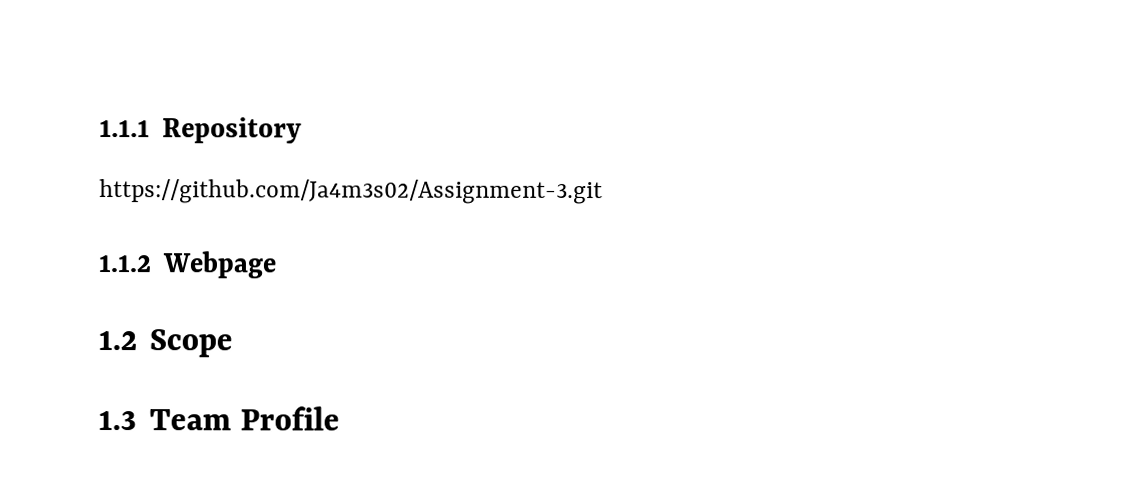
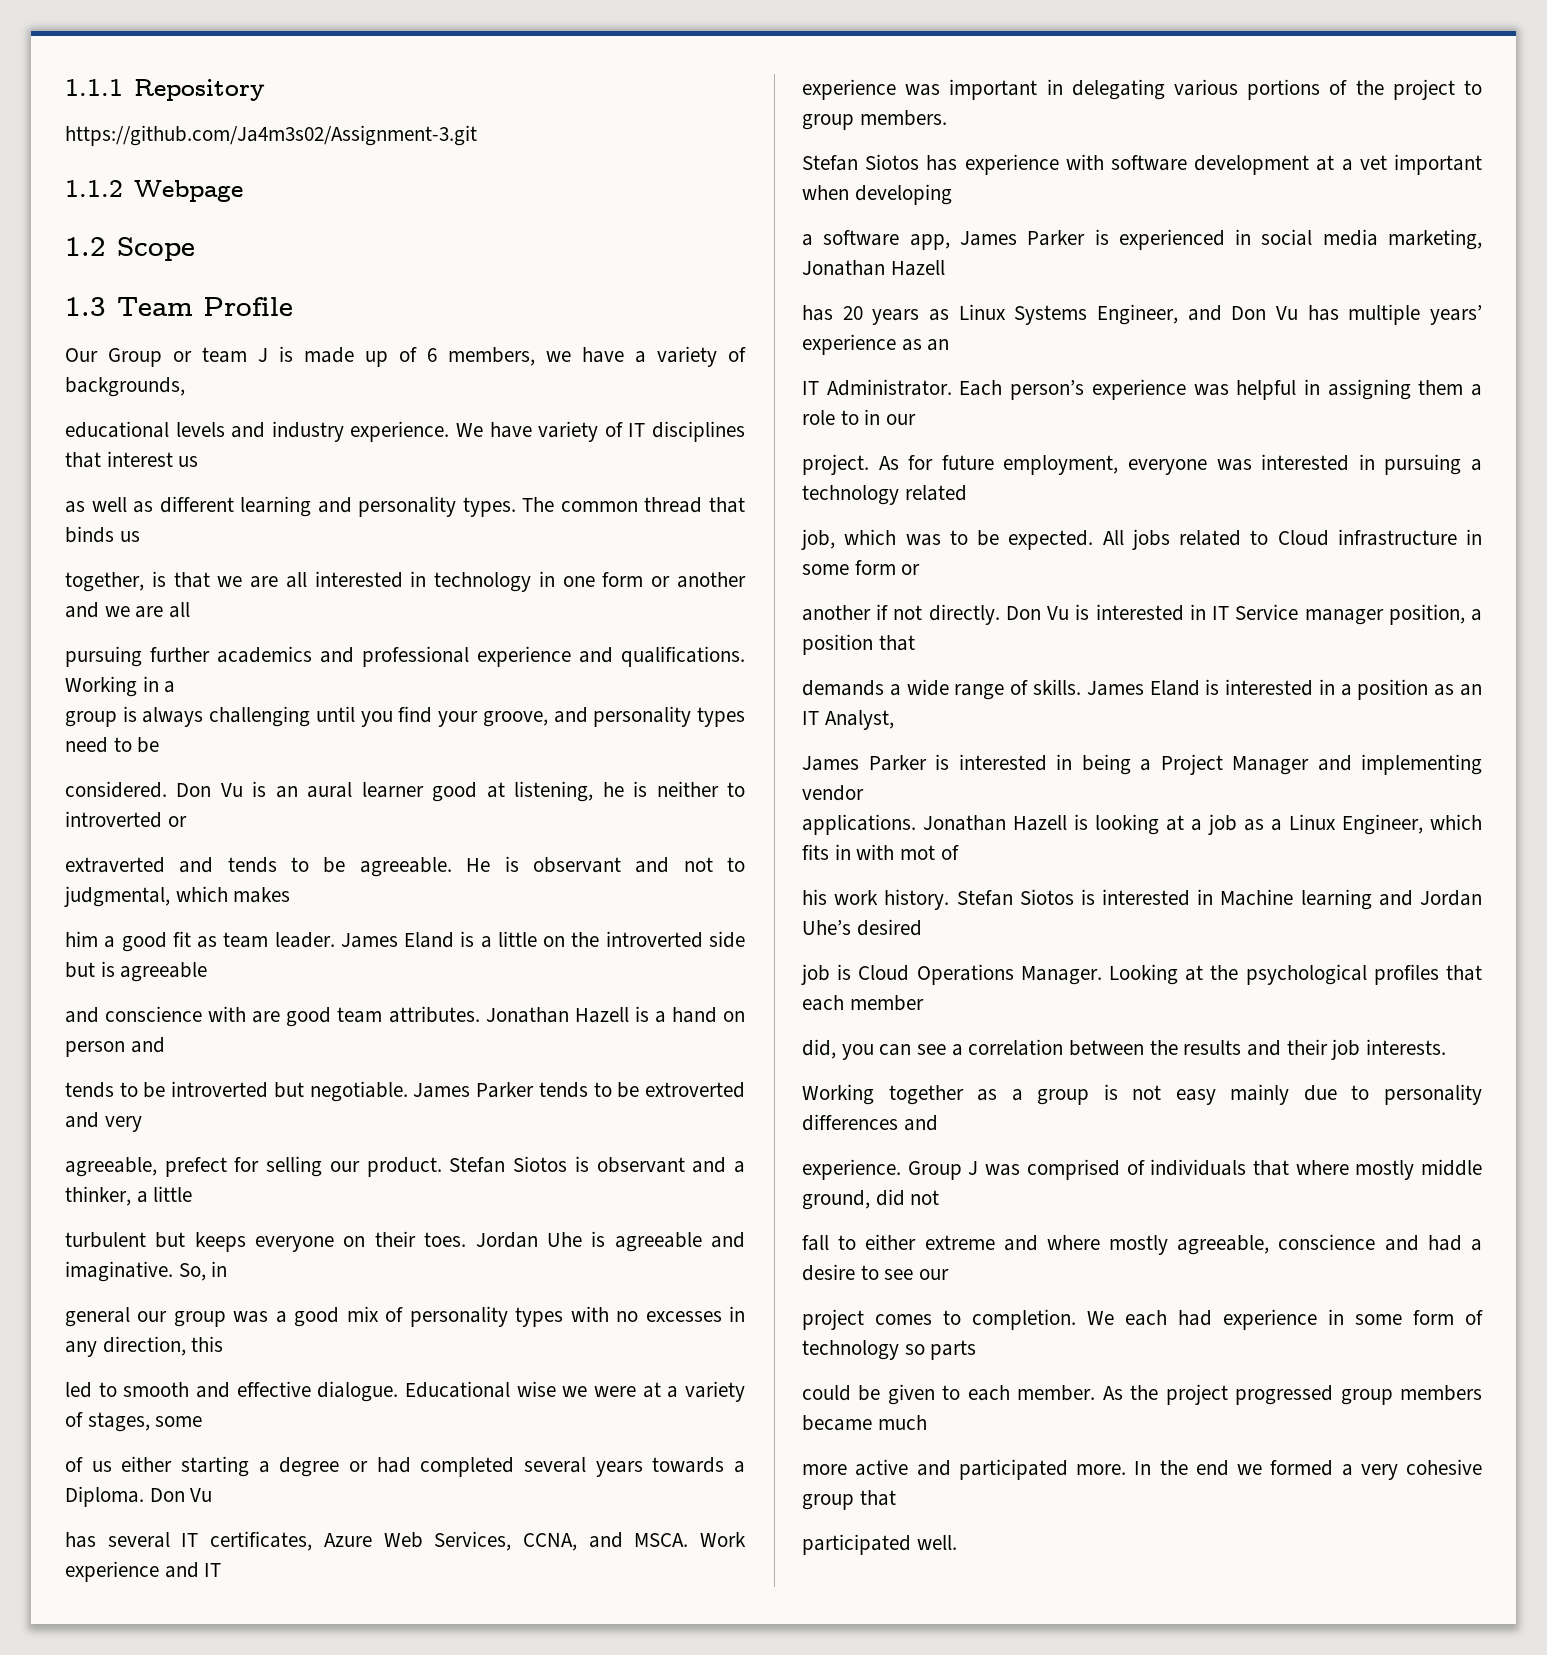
+ Our Group or team J is made up of 6 members, we have a variety of backgrounds,
+ educational levels and industry experience. We have variety of IT disciplines that interest us
+ as well as different learning and personality types. The common thread that binds us
+ together, is that we are all interested in technology in one form or another and we are all
+ pursuing further academics and professional experience and qualifications. Working in a
+ group is always challenging until you find your groove, and personality types need to be
+ considered. Don Vu is an aural learner good at listening, he is neither to introverted or
+ extraverted and tends to be agreeable. He is observant and not to judgmental, which makes
+ him a good fit as team leader. James Eland is a little on the introverted side but is agreeable
+ and conscience with are good team attributes. Jonathan Hazell is a hand on person and
+ tends to be introverted but negotiable. James Parker tends to be extroverted and very
+ agreeable, prefect for selling our product. Stefan Siotos is observant and a thinker, a little
+ turbulent but keeps everyone on their toes. Jordan Uhe is agreeable and imaginative. So, in
+ general our group was a good mix of personality types with no excesses in any direction, this
+ led to smooth and effective dialogue. Educational wise we were at a variety of stages, some
+ of us either starting a degree or had completed several years towards a Diploma. Don Vu
+ has several IT certificates, Azure Web Services, CCNA, and MSCA. Work experience and IT
+ experience was important in delegating various portions of the project to group members.
+ Stefan Siotos has experience with software development at a vet important when developing
+ a software app, James Parker is experienced in social media marketing, Jonathan Hazell
+ has 20 years as Linux Systems Engineer, and Don Vu has multiple years’ experience as an
+ IT Administrator. Each person’s experience was helpful in assigning them a role to in our
+ project. As for future employment, everyone was interested in pursuing a technology related
+ job, which was to be expected. All jobs related to Cloud infrastructure in some form or
+ another if not directly. Don Vu is interested in IT Service manager position, a position that
+ demands a wide range of skills. James Eland is interested in a position as an IT Analyst,
+ James Parker is interested in being a Project Manager and implementing vendor
+ applications. Jonathan Hazell is looking at a job as a Linux Engineer, which fits in with mot of
+ his work history. Stefan Siotos is interested in Machine learning and Jordan Uhe’s desired
+ job is Cloud Operations Manager. Looking at the psychological profiles that each member
+ did, you can see a correlation between the results and their job interests.
+ Working together as a group is not easy mainly due to personality differences and
+ experience. Group J was comprised of individuals that where mostly middle ground, did not
+ fall to either extreme and where mostly agreeable, conscience and had a desire to see our
+ project comes to completion. We each had experience in some form of technology so parts
+ could be given to each member. As the project progressed group members became much
+ more active and participated more. In the end we formed a very cohesive group that
+ participated well.

